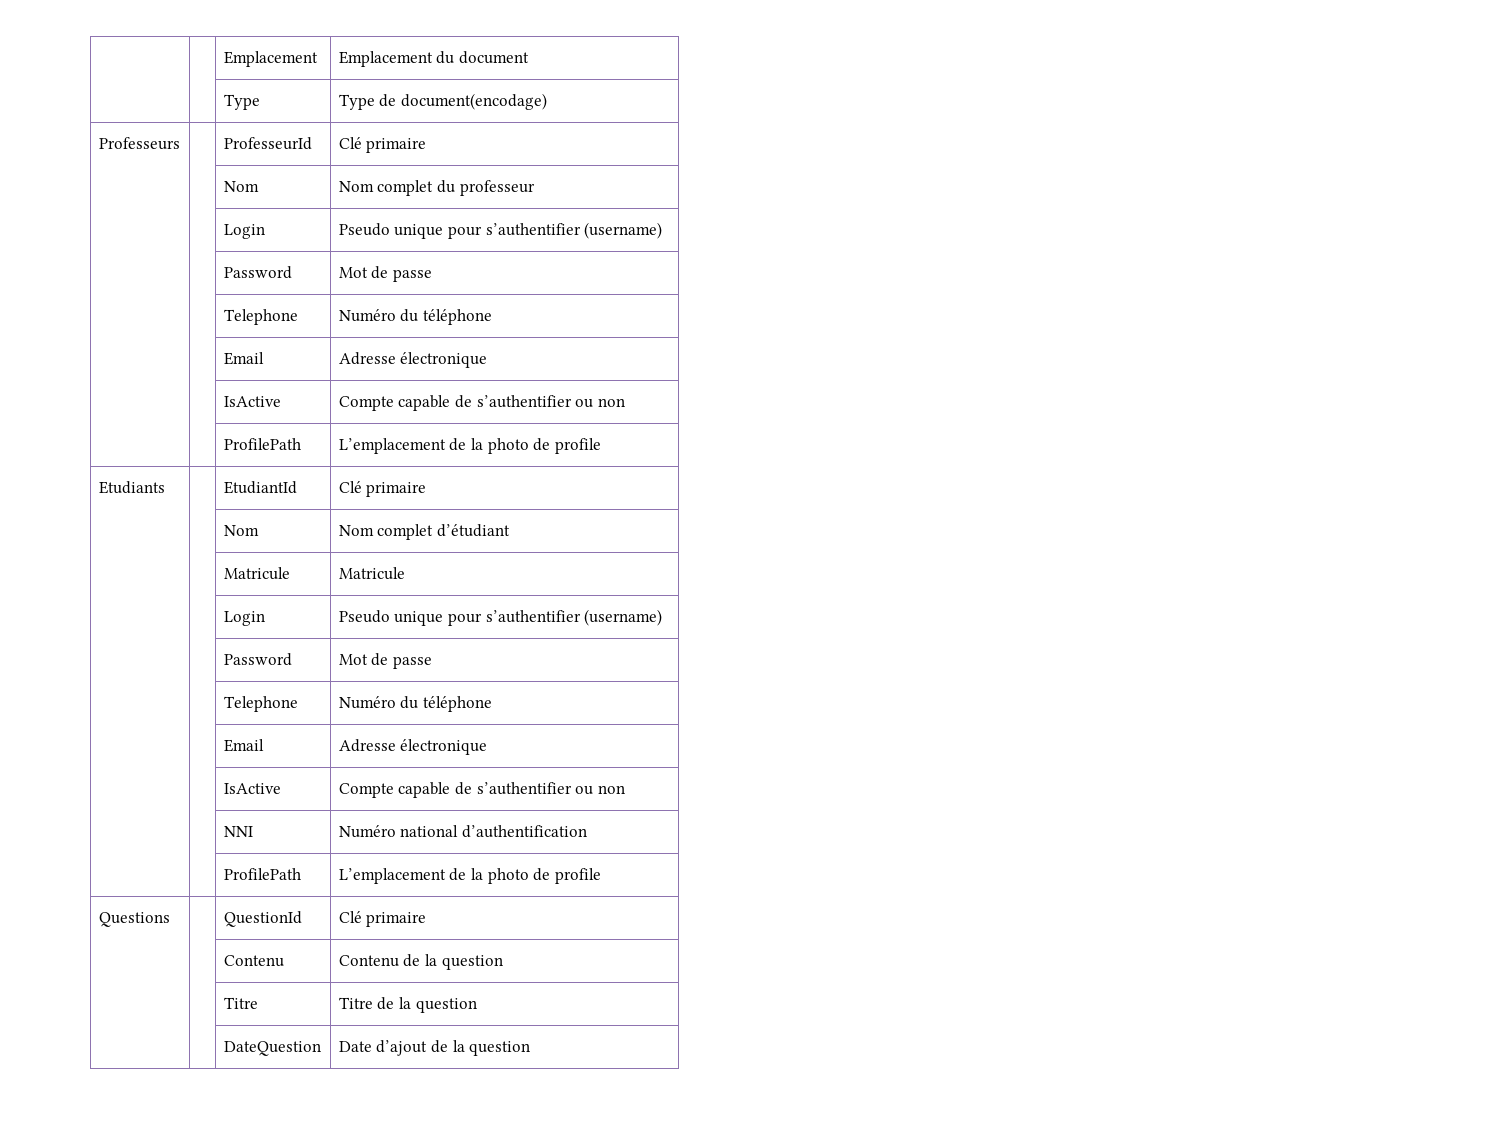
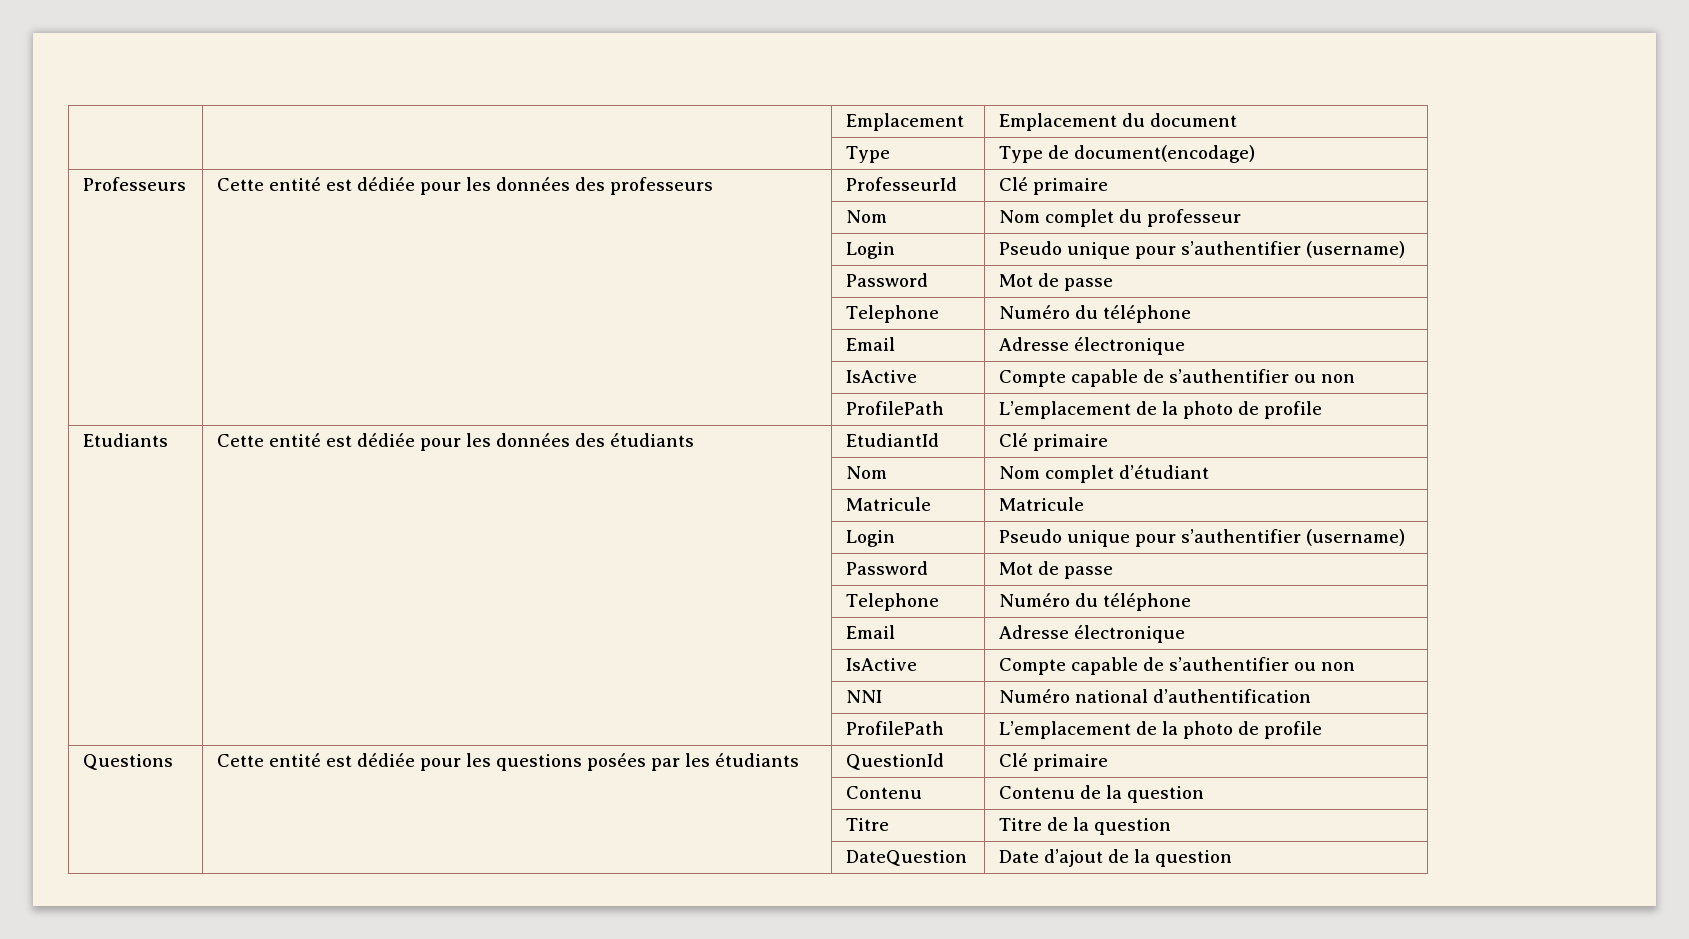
- Professeurs | | ProfesseurId | Clé primaire
+ Professeurs | Cette entité est dédiée pour les données des professeurs | ProfesseurId | Clé primaire
- Etudiants | | EtudiantId | Clé primaire
+ Etudiants | Cette entité est dédiée pour les données des étudiants | EtudiantId | Clé primaire
- Questions | | QuestionId | Clé primaire
+ Questions | Cette entité est dédiée pour les questions posées par les étudiants | QuestionId | Clé primaire

